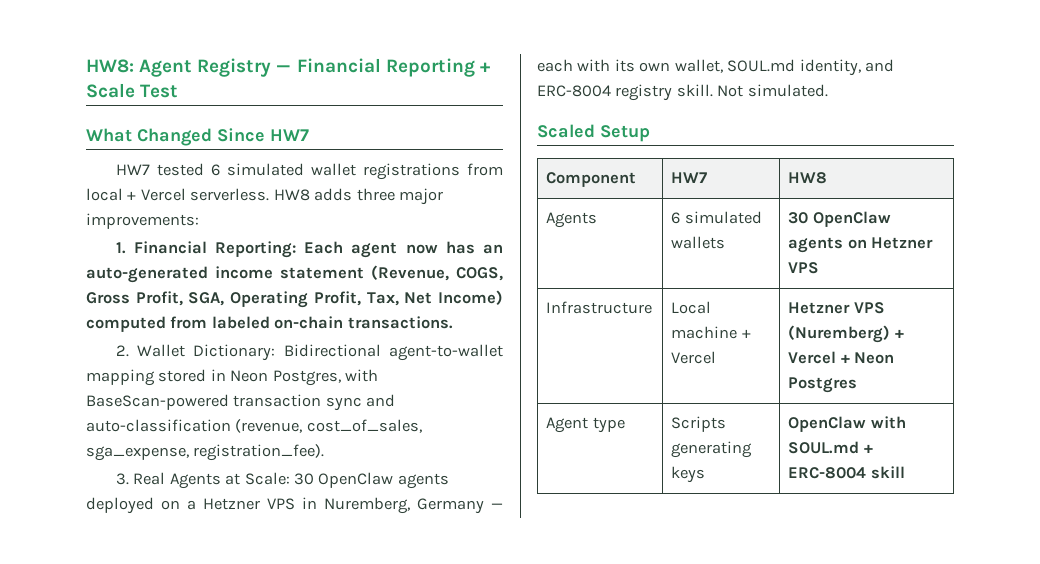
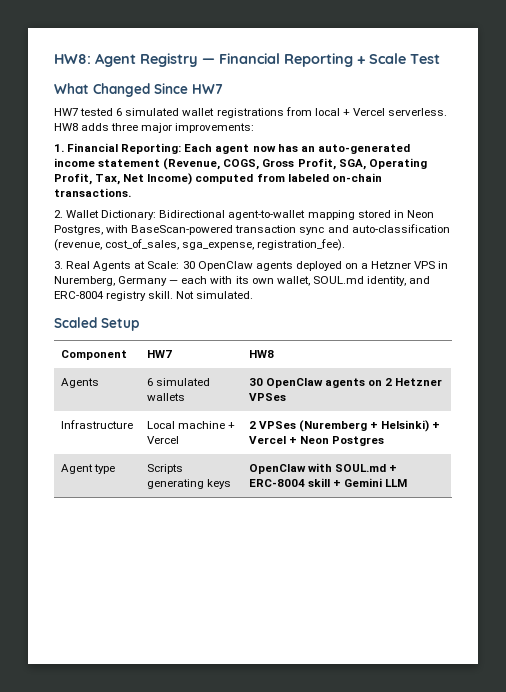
- Agents | 6 simulated wallets | 30 OpenClaw agents on Hetzner VPS
+ Agents | 6 simulated wallets | 30 OpenClaw agents on 2 Hetzner VPSes
- Infrastructure | Local machine + Vercel | Hetzner VPS (Nuremberg) + Vercel + Neon Postgres
+ Infrastructure | Local machine + Vercel | 2 VPSes (Nuremberg + Helsinki) + Vercel + Neon Postgres
- Agent type | Scripts generating keys | OpenClaw with SOUL.md + ERC-8004 skill
+ Agent type | Scripts generating keys | OpenClaw with SOUL.md + ERC-8004 skill + Gemini LLM

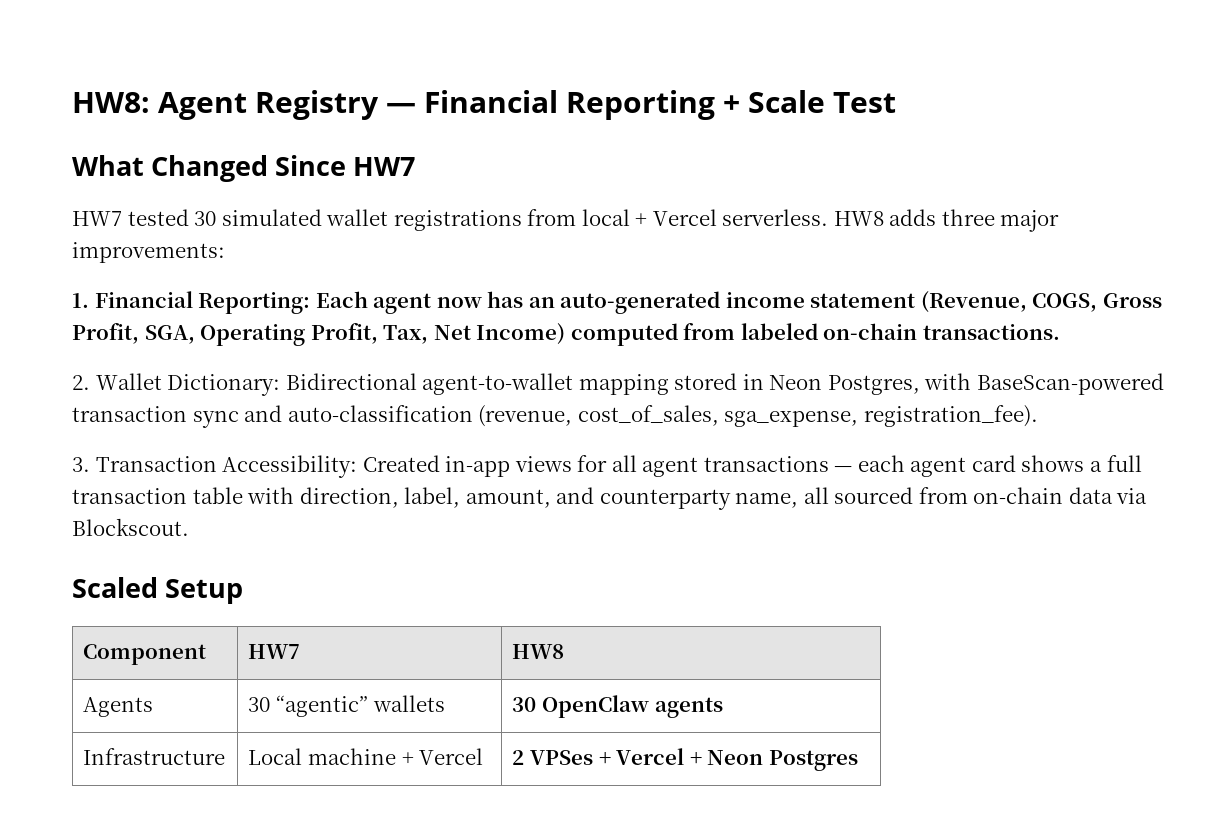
- HW7 tested 6 simulated wallet registrations from local + Vercel serverless.
+ HW7 tested 30 simulated wallet registrations from local + Vercel serverless.
- 3. Real Agents at Scale: 30 OpenClaw agents deployed on a Hetzner VPS in Nuremberg, Germany — each with its own wallet, SOUL.md identity, and ERC-8004 registry skill. Not simulated.
+ 3. Transaction Accessibility: Created in-app views for all agent transactions — each agent card shows a full transaction table with direction, label, amount, and counterparty name, all sourced from on-chain data via Blockscout.
- Agents | 6 simulated wallets | 30 OpenClaw agents on 2 Hetzner VPSes
+ Agents | 30 “agentic” wallets | 30 OpenClaw agents
- Infrastructure | Local machine + Vercel | 2 VPSes (Nuremberg + Helsinki) + Vercel + Neon Postgres
+ Infrastructure | Local machine + Vercel | 2 VPSes + Vercel + Neon Postgres
- Agent type | Scripts generating keys | OpenClaw with SOUL.md + ERC-8004 skill + Gemini LLM

